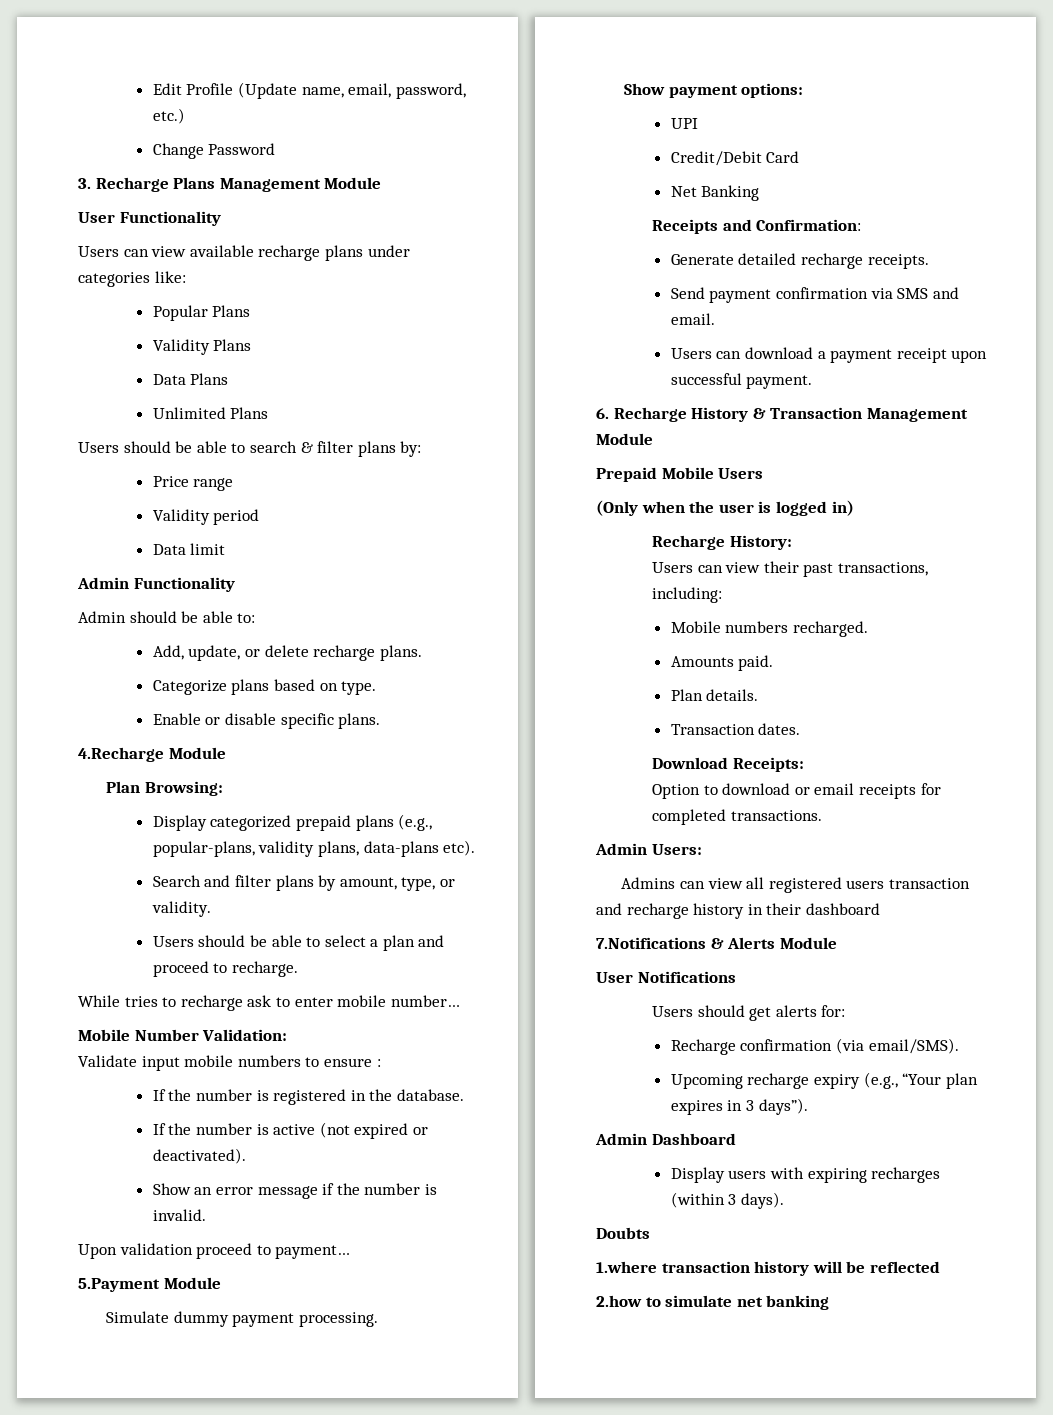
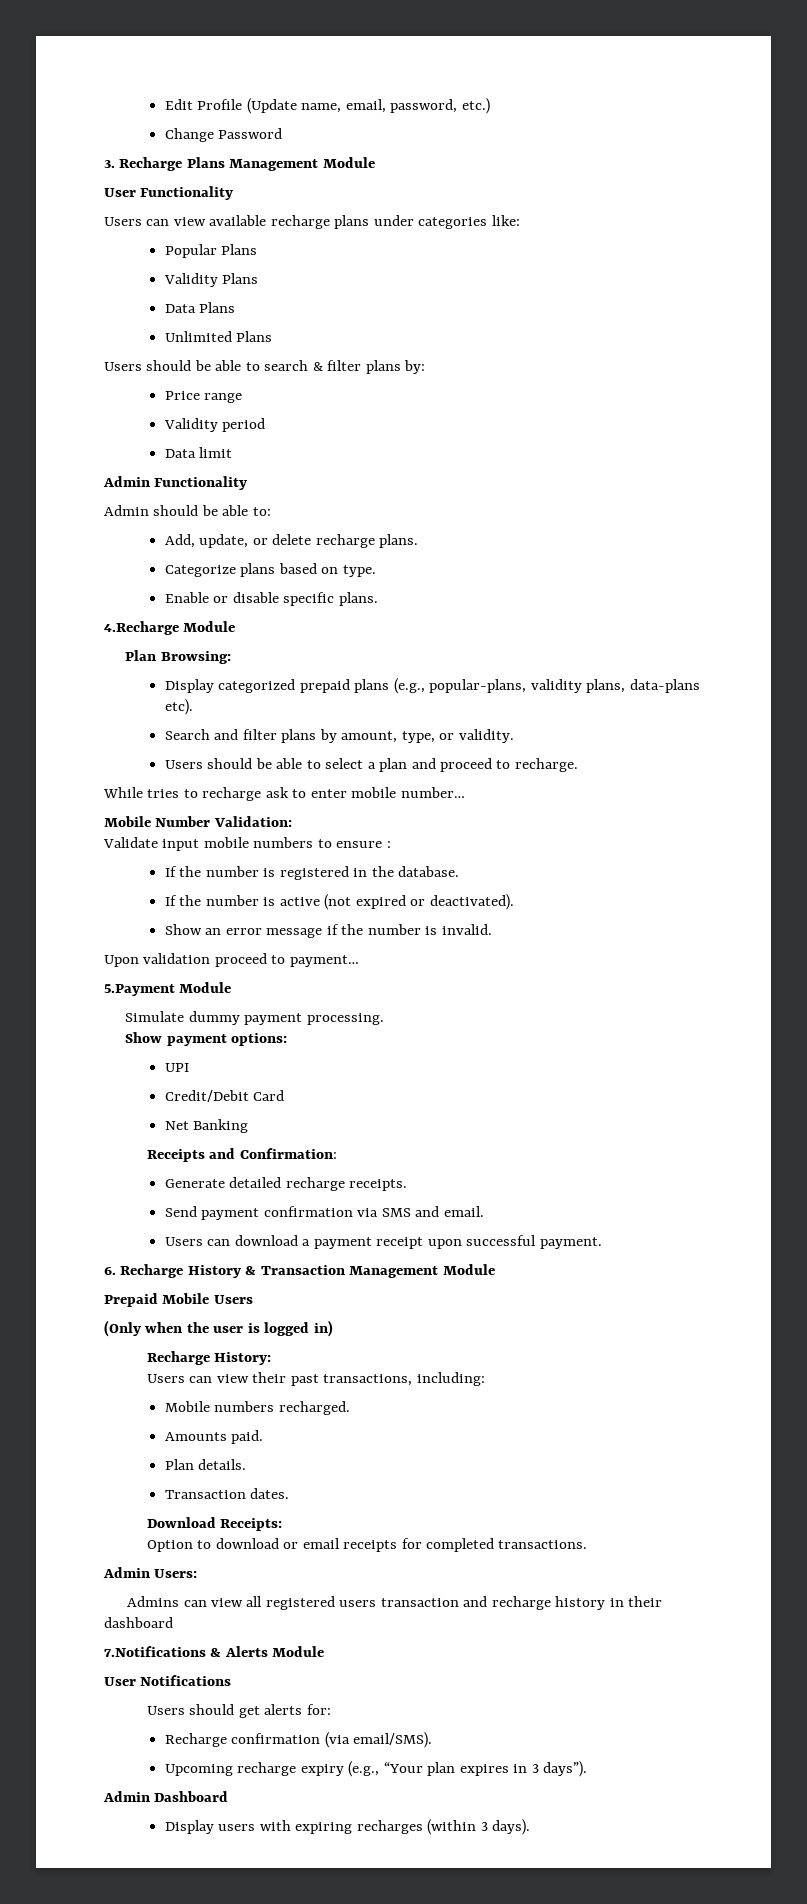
- Doubts
- 1.where transaction history will be reflected
- 2.how to simulate net banking

